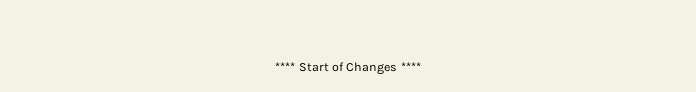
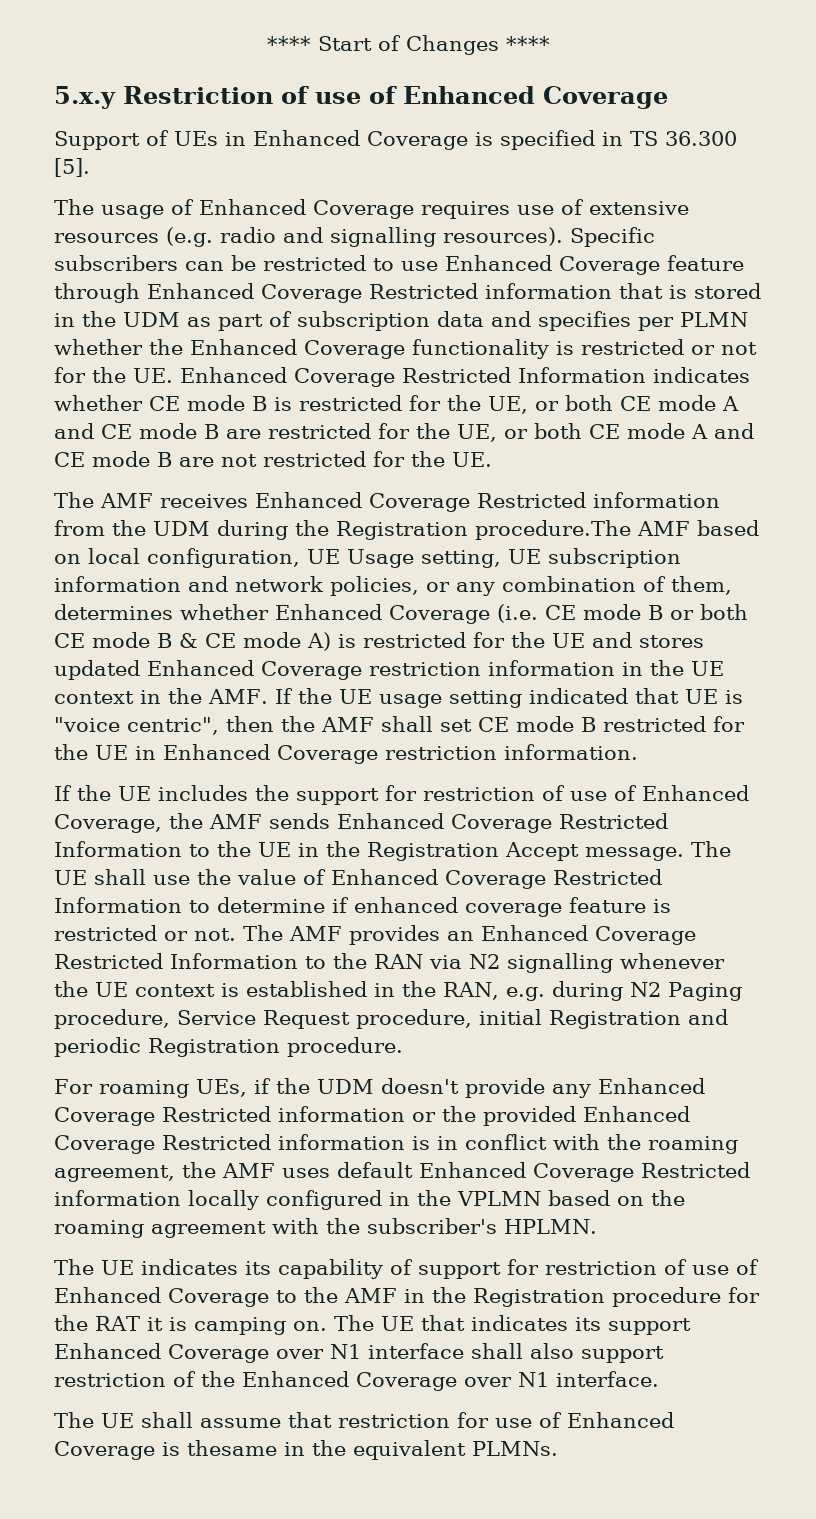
+ 5.x.y Restriction of use of Enhanced Coverage
+ Support of UEs in Enhanced Coverage is specified in TS 36.300 [5].
+ The usage of Enhanced Coverage requires use of extensive resources (e.g. radio and signalling resources). Specific subscribers can be restricted to use Enhanced Coverage feature through Enhanced Coverage Restricted information that is stored in the UDM as part of subscription data and specifies per PLMN whether the Enhanced Coverage functionality is restricted or not for the UE. Enhanced Coverage Restricted Information indicates whether CE mode B is restricted for the UE, or both CE mode A and CE mode B are restricted for the UE, or both CE mode A and CE mode B are not restricted for the UE.
+ The AMF receives Enhanced Coverage Restricted information from the UDM during the Registration procedure.The AMF based on local configuration, UE Usage setting, UE subscription information and network policies, or any combination of them, determines whether Enhanced Coverage (i.e. CE mode B or both CE mode B & CE mode A) is restricted for the UE and stores updated Enhanced Coverage restriction information in the UE context in the AMF. If the UE usage setting indicated that UE is "voice centric", then the AMF shall set CE mode B restricted for the UE in Enhanced Coverage restriction information.
+ If the UE includes the support for restriction of use of Enhanced Coverage, the AMF sends Enhanced Coverage Restricted Information to the UE in the Registration Accept message. The UE shall use the value of Enhanced Coverage Restricted Information to determine if enhanced coverage feature is restricted or not. The AMF provides an Enhanced Coverage Restricted Information to the RAN via N2 signalling whenever the UE context is established in the RAN, e.g. during N2 Paging procedure, Service Request procedure, initial Registration and periodic Registration procedure.
+ For roaming UEs, if the UDM doesn't provide any Enhanced Coverage Restricted information or the provided Enhanced Coverage Restricted information is in conflict with the roaming agreement, the AMF uses default Enhanced Coverage Restricted information locally configured in the VPLMN based on the roaming agreement with the subscriber's HPLMN.
+ The UE indicates its capability of support for restriction of use of Enhanced Coverage to the AMF in the Registration procedure for the RAT it is camping on. The UE that indicates its support Enhanced Coverage over N1 interface shall also support restriction of the Enhanced Coverage over N1 interface.
+ The UE shall assume that restriction for use of Enhanced Coverage is thesame in the equivalent PLMNs.

